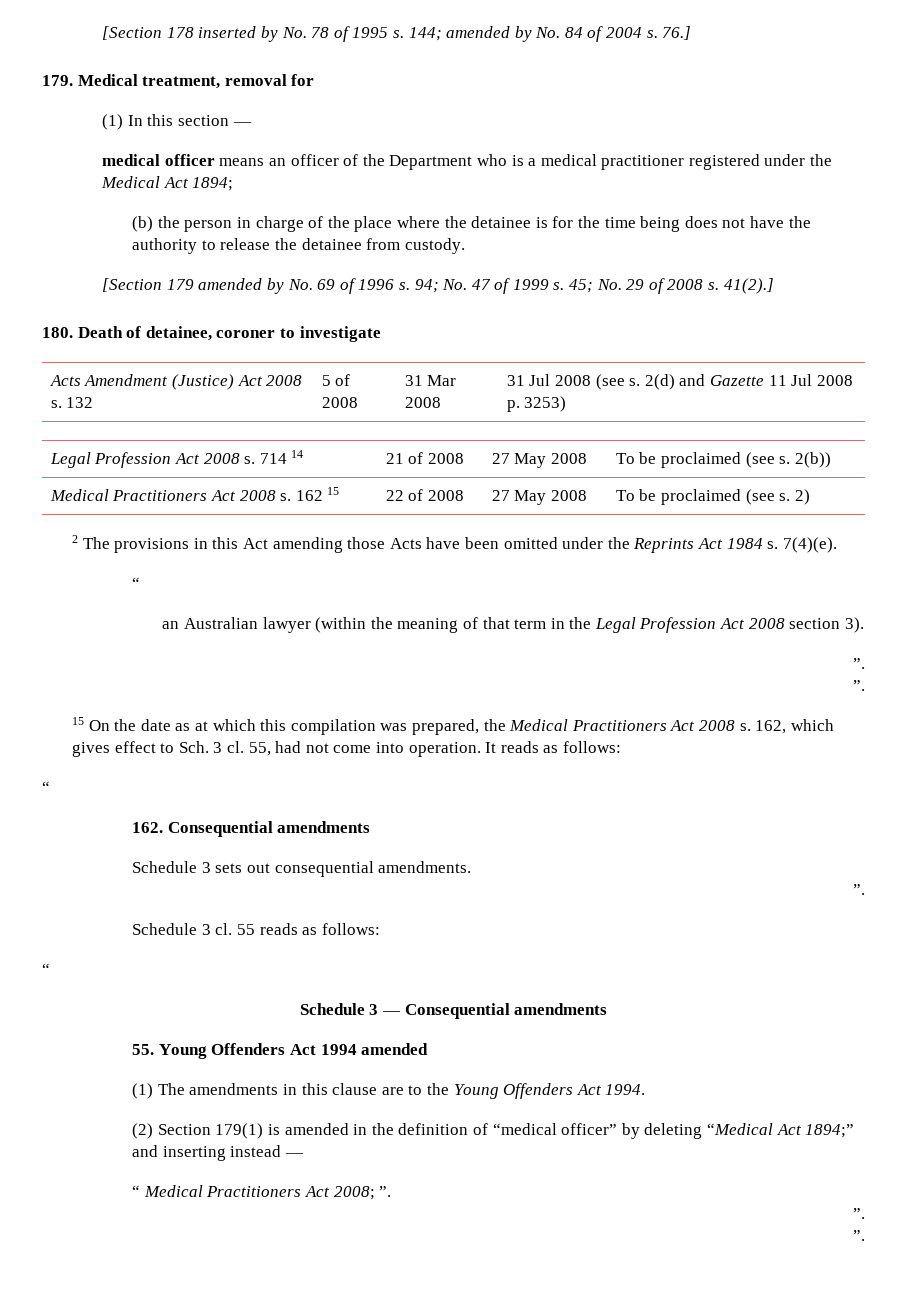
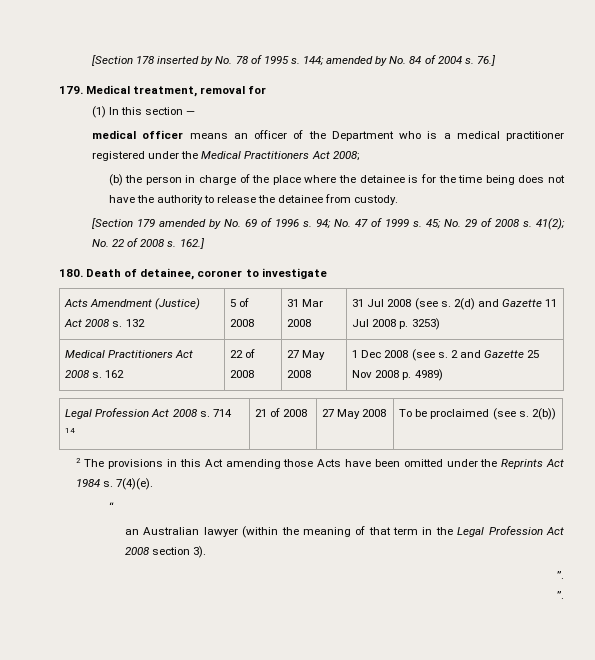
- medical officer means an officer of the Department who is a medical practitioner registered under the Medical Act 1894;
+ medical officer means an officer of the Department who is a medical practitioner registered under the Medical Practitioners Act 2008;
- 41(2).]
+ 41(2); No. 22 of 2008 s. 162.]
+ Medical Practitioners Act 2008 s. 162 | 22 of 2008 | 27 May 2008 | 1 Dec 2008 (see s. 2 and Gazette 25 Nov 2008 p. 4989)
- Medical Practitioners Act 2008 s. 162 15 | 22 of 2008 | 27 May 2008 | To be proclaimed (see s. 2)
- 15 On the date as at which this compilation was prepared, the Medical Practitioners Act 2008 s. 162, which gives effect to Sch. 3 cl. 55, had not come into operation. It reads as follows:
- “
- 162. Consequential amendments
- Schedule 3 sets out consequential amendments.
- ”.
- Schedule 3 cl. 55 reads as follows:
- “
- Schedule 3 — Consequential amendments
- 55. Young Offenders Act 1994 amended
- (1) The amendments in this clause are to the Young Offenders Act 1994.
- (2) Section 179(1) is amended in the definition of “medical officer” by deleting “Medical Act 1894;” and inserting instead —
- “ Medical Practitioners Act 2008; ”.
- ”.
- ”.

